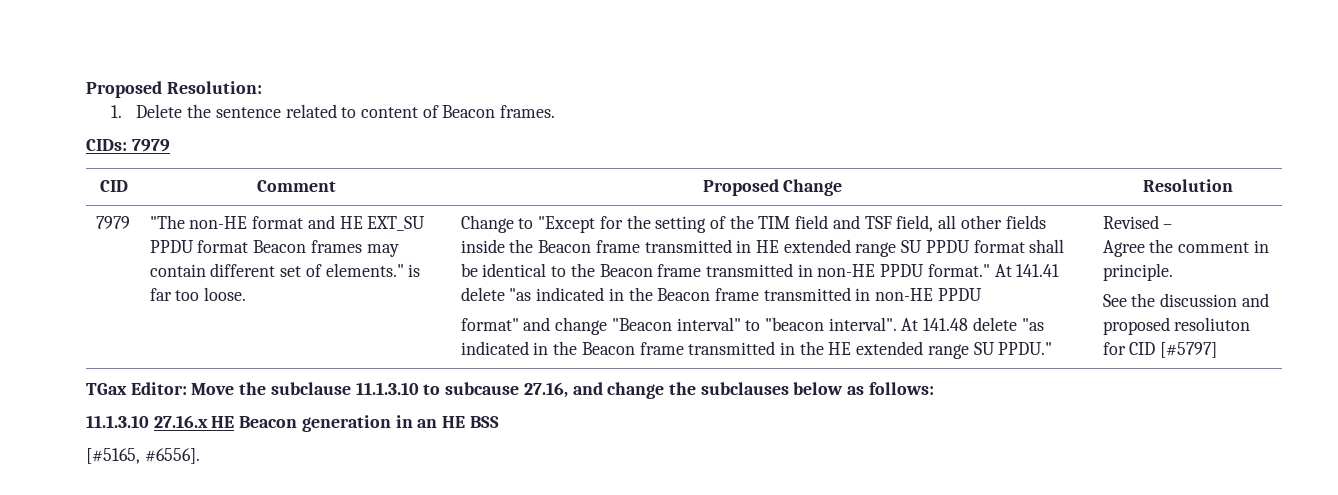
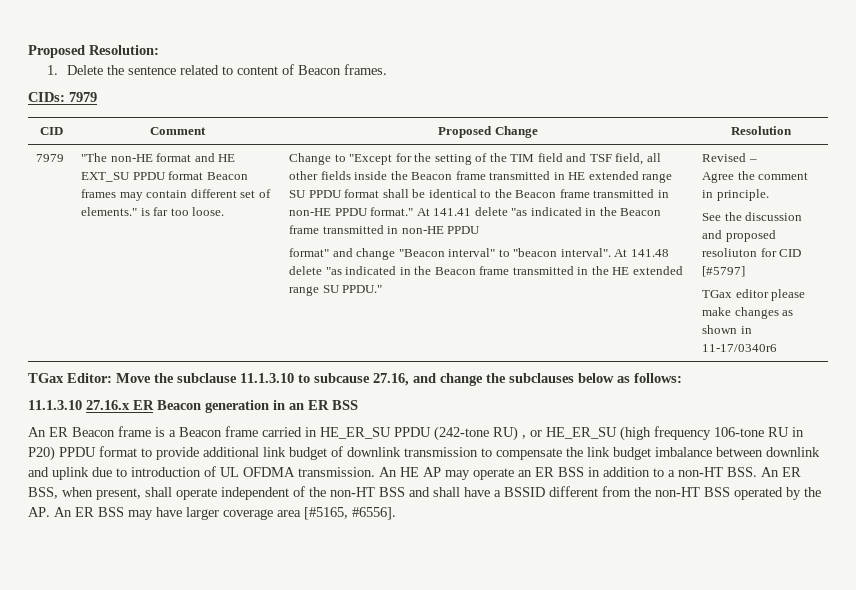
+ TGax editor please make changes as shown in 11-17/0340r6
- 11.1.3.10 27.16.x HE Beacon generation in an HE BSS
+ 11.1.3.10 27.16.x ER Beacon generation in an ER BSS
- [#5165, #6556].
+ An ER Beacon frame is a Beacon frame carried in HE_ER_SU PPDU (242-tone RU) , or HE_ER_SU (high frequency 106-tone RU in P20) PPDU format to provide additional link budget of downlink transmission to compensate the link budget imbalance between downlink and uplink due to introduction of UL OFDMA transmission. An HE AP may operate an ER BSS in addition to a non-HT BSS. An ER BSS, when present, shall operate independent of the non-HT BSS and shall have a BSSID different from the non-HT BSS operated by the AP. An ER BSS may have larger coverage area [#5165, #6556].

